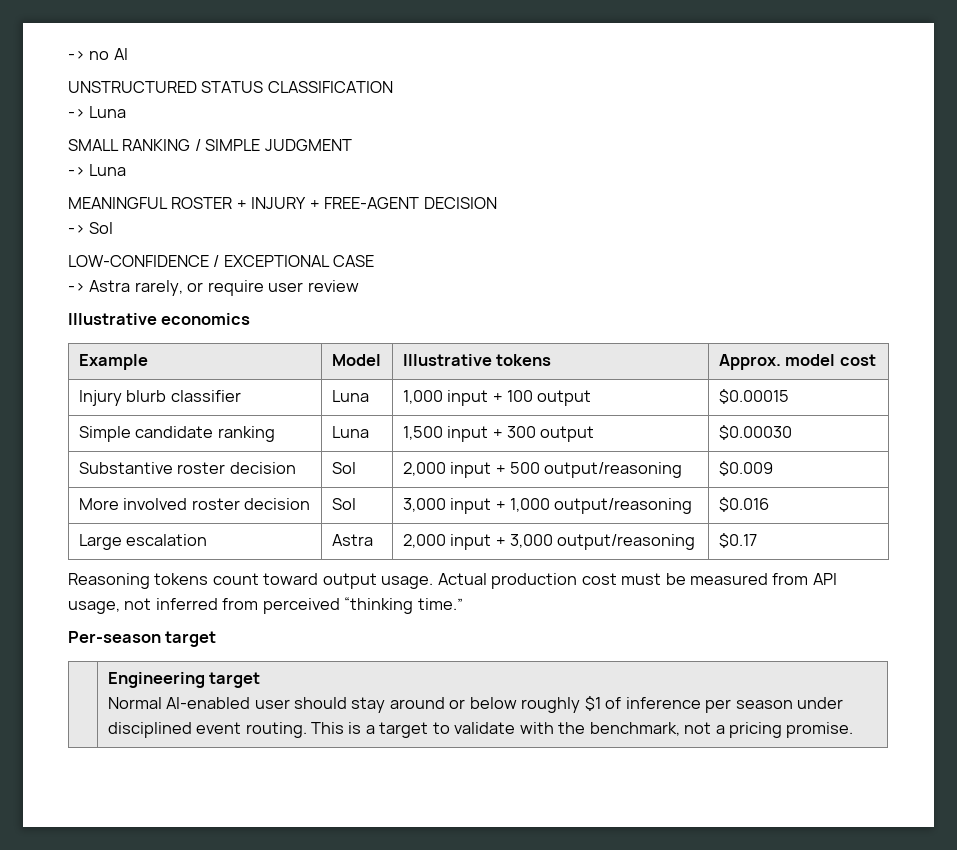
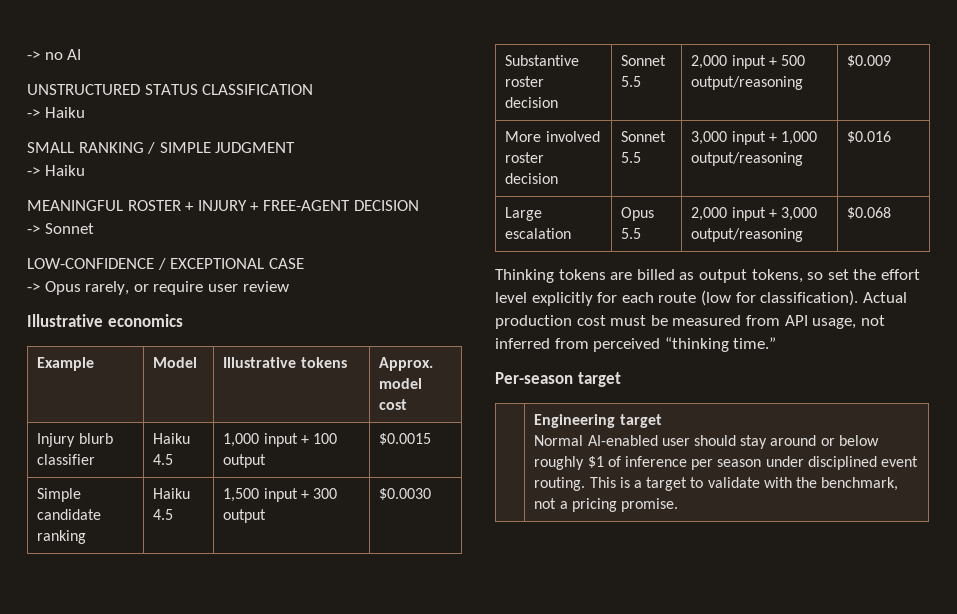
  UNSTRUCTURED STATUS CLASSIFICATION
- -> Luna
+ -> Haiku
  SMALL RANKING / SIMPLE JUDGMENT
- -> Luna
+ -> Haiku
- -> Sol
+ -> Sonnet
- -> Astra rarely, or require user review
+ -> Opus rarely, or require user review
- Injury blurb classifier | Luna | 1,000 input + 100 output | $0.00015
+ Injury blurb classifier | Haiku 4.5 | 1,000 input + 100 output | $0.0015
- Simple candidate ranking | Luna | 1,500 input + 300 output | $0.00030
+ Simple candidate ranking | Haiku 4.5 | 1,500 input + 300 output | $0.0030
- Substantive roster decision | Sol | 2,000 input + 500 output/reasoning | $0.009
+ Substantive roster decision | Sonnet 5.5 | 2,000 input + 500 output/reasoning | $0.009
- More involved roster decision | Sol | 3,000 input + 1,000 output/reasoning | $0.016
+ More involved roster decision | Sonnet 5.5 | 3,000 input + 1,000 output/reasoning | $0.016
- Large escalation | Astra | 2,000 input + 3,000 output/reasoning | $0.17
- Reasoning tokens count toward output usage.
+ Large escalation | Opus 5.5 | 2,000 input + 3,000 output/reasoning | $0.068
+ Thinking tokens are billed as output tokens, so set the effort level explicitly for each route (low for classification).

